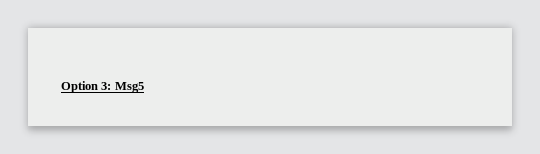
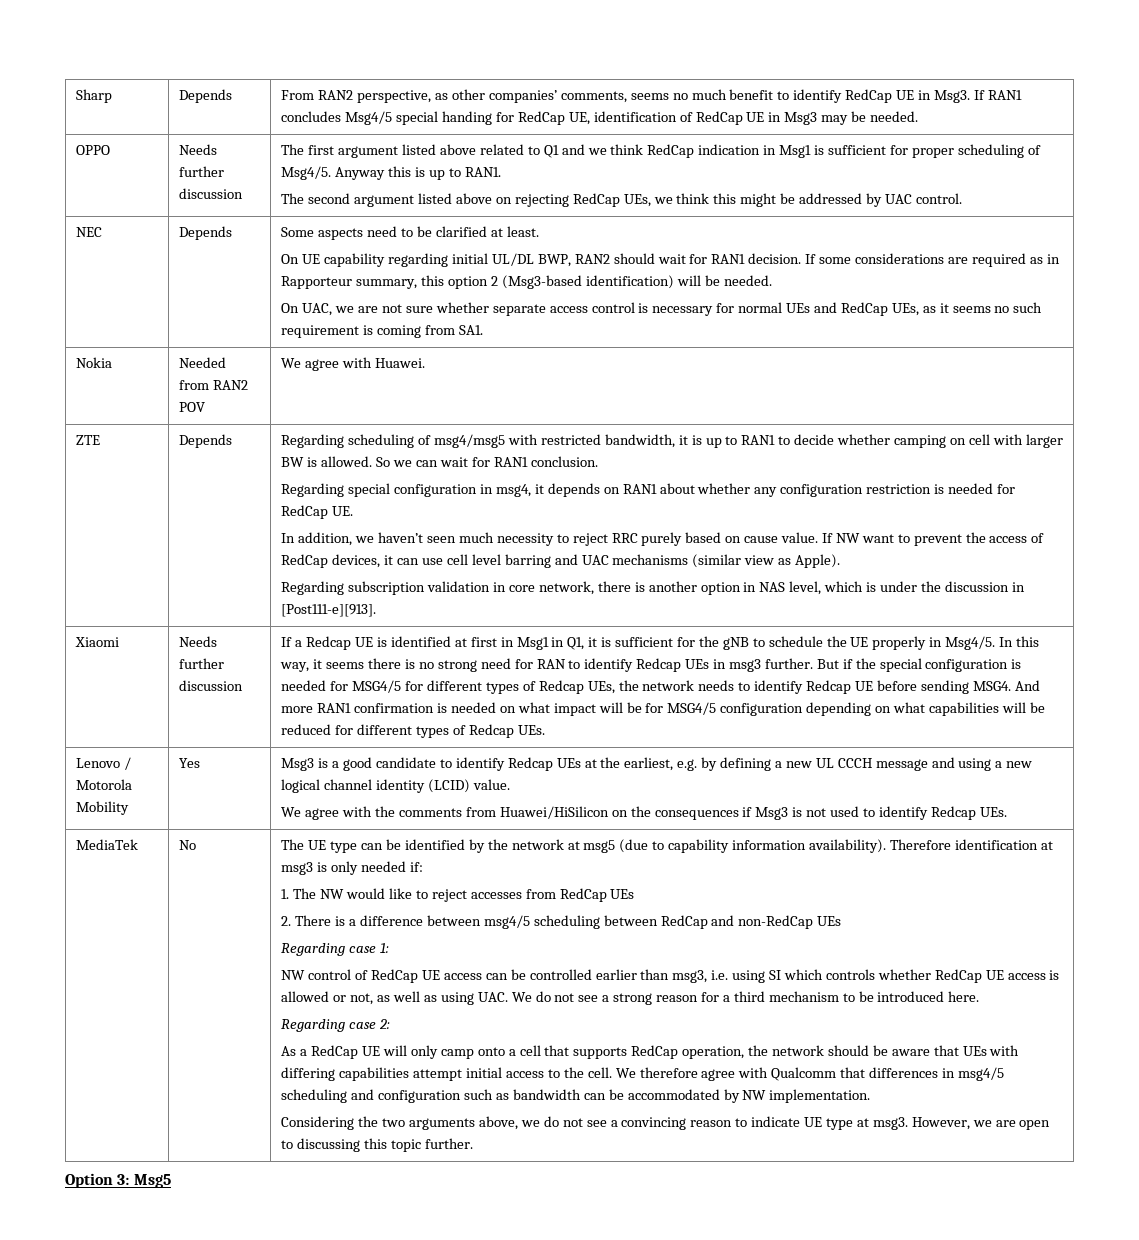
+ Sharp | Depends | From RAN2 perspective, as other companies’ comments, seems no much benefit to identify RedCap UE in Msg3. If RAN1 concludes Msg4/5 special handing for RedCap UE, identification of RedCap UE in Msg3 may be needed.
+ OPPO | Needs further discussion | The first argument listed above related to Q1 and we think RedCap indication in Msg1 is sufficient for proper scheduling of Msg4/5. Anyway this is up to RAN1.
+ The second argument listed above on rejecting RedCap UEs, we think this might be addressed by UAC control.
+ NEC | Depends | Some aspects need to be clarified at least.
+ On UE capability regarding initial UL/DL BWP, RAN2 should wait for RAN1 decision. If some considerations are required as in Rapporteur summary, this option 2 (Msg3-based identification) will be needed.
+ On UAC, we are not sure whether separate access control is necessary for normal UEs and RedCap UEs, as it seems no such requirement is coming from SA1.
+ Nokia | Needed from RAN2 POV | We agree with Huawei.
+ ZTE | Depends | Regarding scheduling of msg4/msg5 with restricted bandwidth, it is up to RAN1 to decide whether camping on cell with larger BW is allowed. So we can wait for RAN1 conclusion.
+ Regarding special configuration in msg4, it depends on RAN1 about whether any configuration restriction is needed for RedCap UE.
+ In addition, we haven’t seen much necessity to reject RRC purely based on cause value. If NW want to prevent the access of RedCap devices, it can use cell level barring and UAC mechanisms (similar view as Apple).
+ Regarding subscription validation in core network, there is another option in NAS level, which is under the discussion in [Post111-e][913].
+ Xiaomi | Needs further discussion | If a Redcap UE is identified at first in Msg1 in Q1, it is sufficient for the gNB to schedule the UE properly in Msg4/5. In this way, it seems there is no strong need for RAN to identify Redcap UEs in msg3 further. But if the special configuration is needed for MSG4/5 for different types of Redcap UEs, the network needs to identify Redcap UE before sending MSG4. And more RAN1 confirmation is needed on what impact will be for MSG4/5 configuration depending on what capabilities will be reduced for different types of Redcap UEs.
+ Lenovo / Motorola Mobility | Yes | Msg3 is a good candidate to identify Redcap UEs at the earliest, e.g. by defining a new UL CCCH message and using a new logical channel identity (LCID) value.
+ We agree with the comments from Huawei/HiSilicon on the consequences if Msg3 is not used to identify Redcap UEs.
+ MediaTek | No | The UE type can be identified by the network at msg5 (due to capability information availability). Therefore identification at msg3 is only needed if:
+ 1. The NW would like to reject accesses from RedCap UEs
+ 2. There is a difference between msg4/5 scheduling between RedCap and non-RedCap UEs
+ Regarding case 1:
+ NW control of RedCap UE access can be controlled earlier than msg3, i.e. using SI which controls whether RedCap UE access is allowed or not, as well as using UAC. We do not see a strong reason for a third mechanism to be introduced here.
+ Regarding case 2:
+ As a RedCap UE will only camp onto a cell that supports RedCap operation, the network should be aware that UEs with differing capabilities attempt initial access to the cell. We therefore agree with Qualcomm that differences in msg4/5 scheduling and configuration such as bandwidth can be accommodated by NW implementation.
+ Considering the two arguments above, we do not see a convincing reason to indicate UE type at msg3. However, we are open to discussing this topic further.

